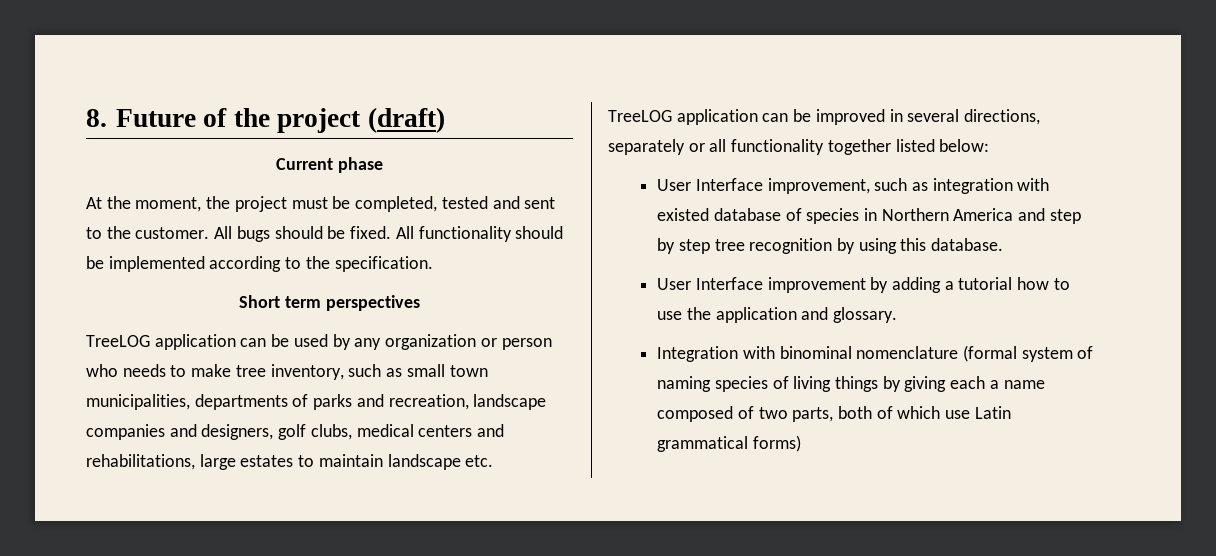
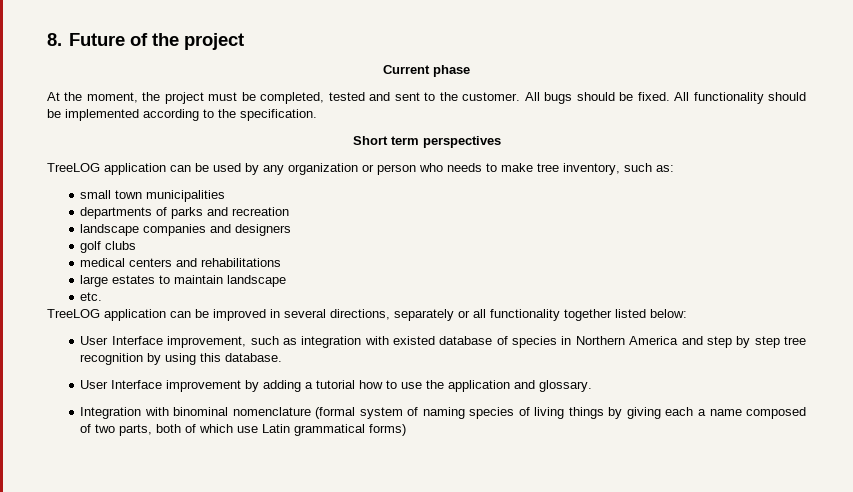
- 8. Future of the project (draft)
+ 8. Future of the project
- TreeLOG application can be used by any organization or person who needs to make tree inventory, such as small town municipalities, departments of parks and recreation, landscape companies and designers, golf clubs, medical centers and rehabilitations, large estates to maintain landscape etc.
+ TreeLOG application can be used by any organization or person who needs to make tree inventory, such as:
+ small town municipalities
+ departments of parks and recreation
+ landscape companies and designers
+ golf clubs
+ medical centers and rehabilitations
+ large estates to maintain landscape
+ etc.

